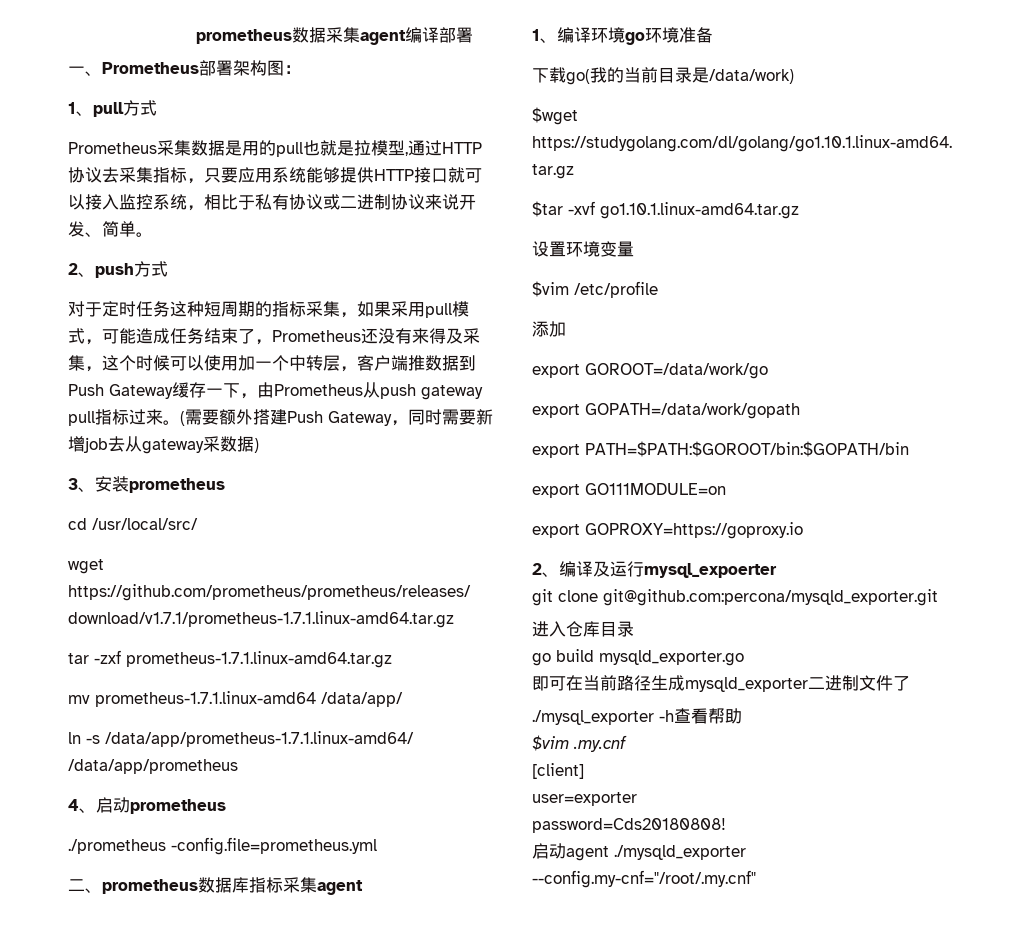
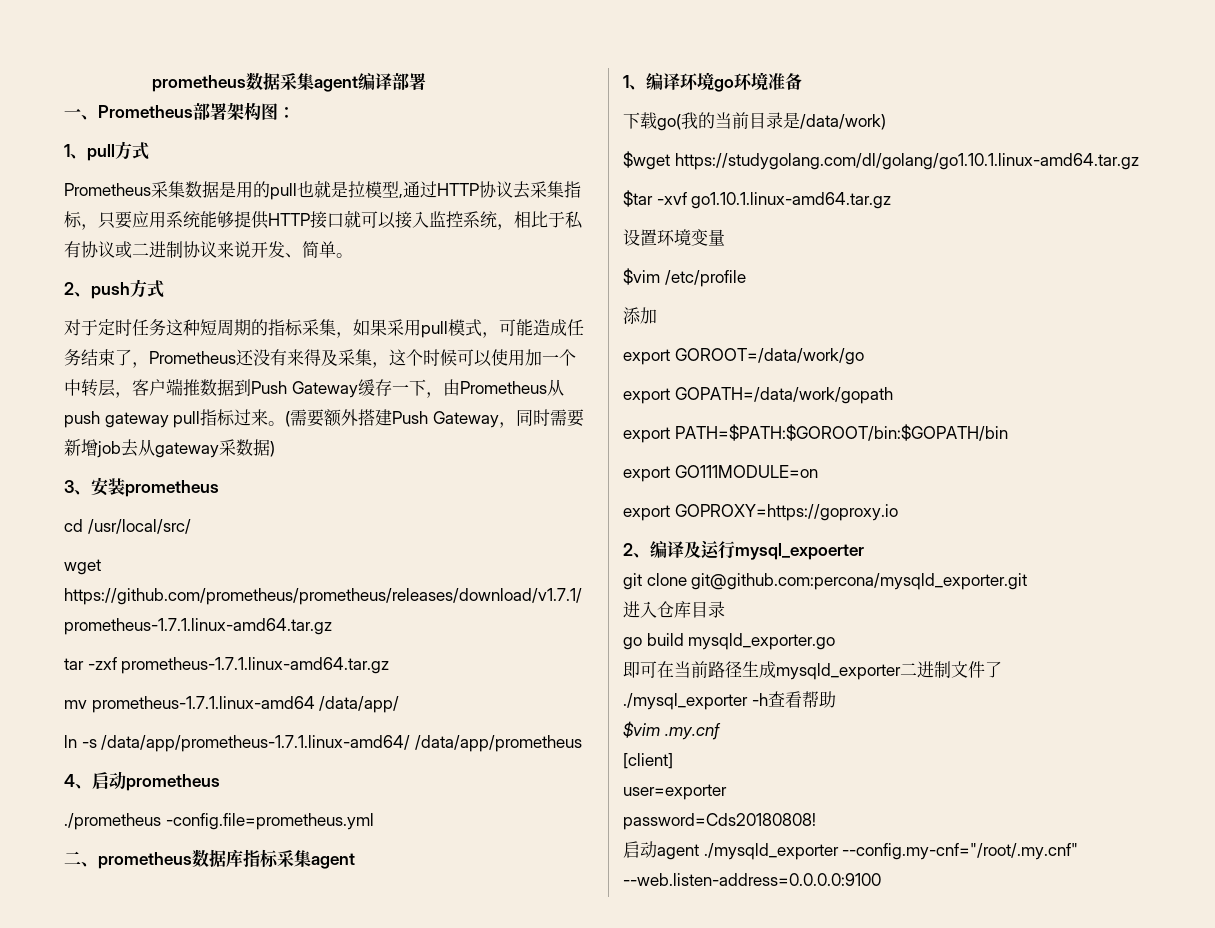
- 启动agent ./mysqld_exporter --config.my-cnf="/root/.my.cnf"
+ 启动agent ./mysqld_exporter --config.my-cnf="/root/.my.cnf" --web.listen-address=0.0.0.0:9100

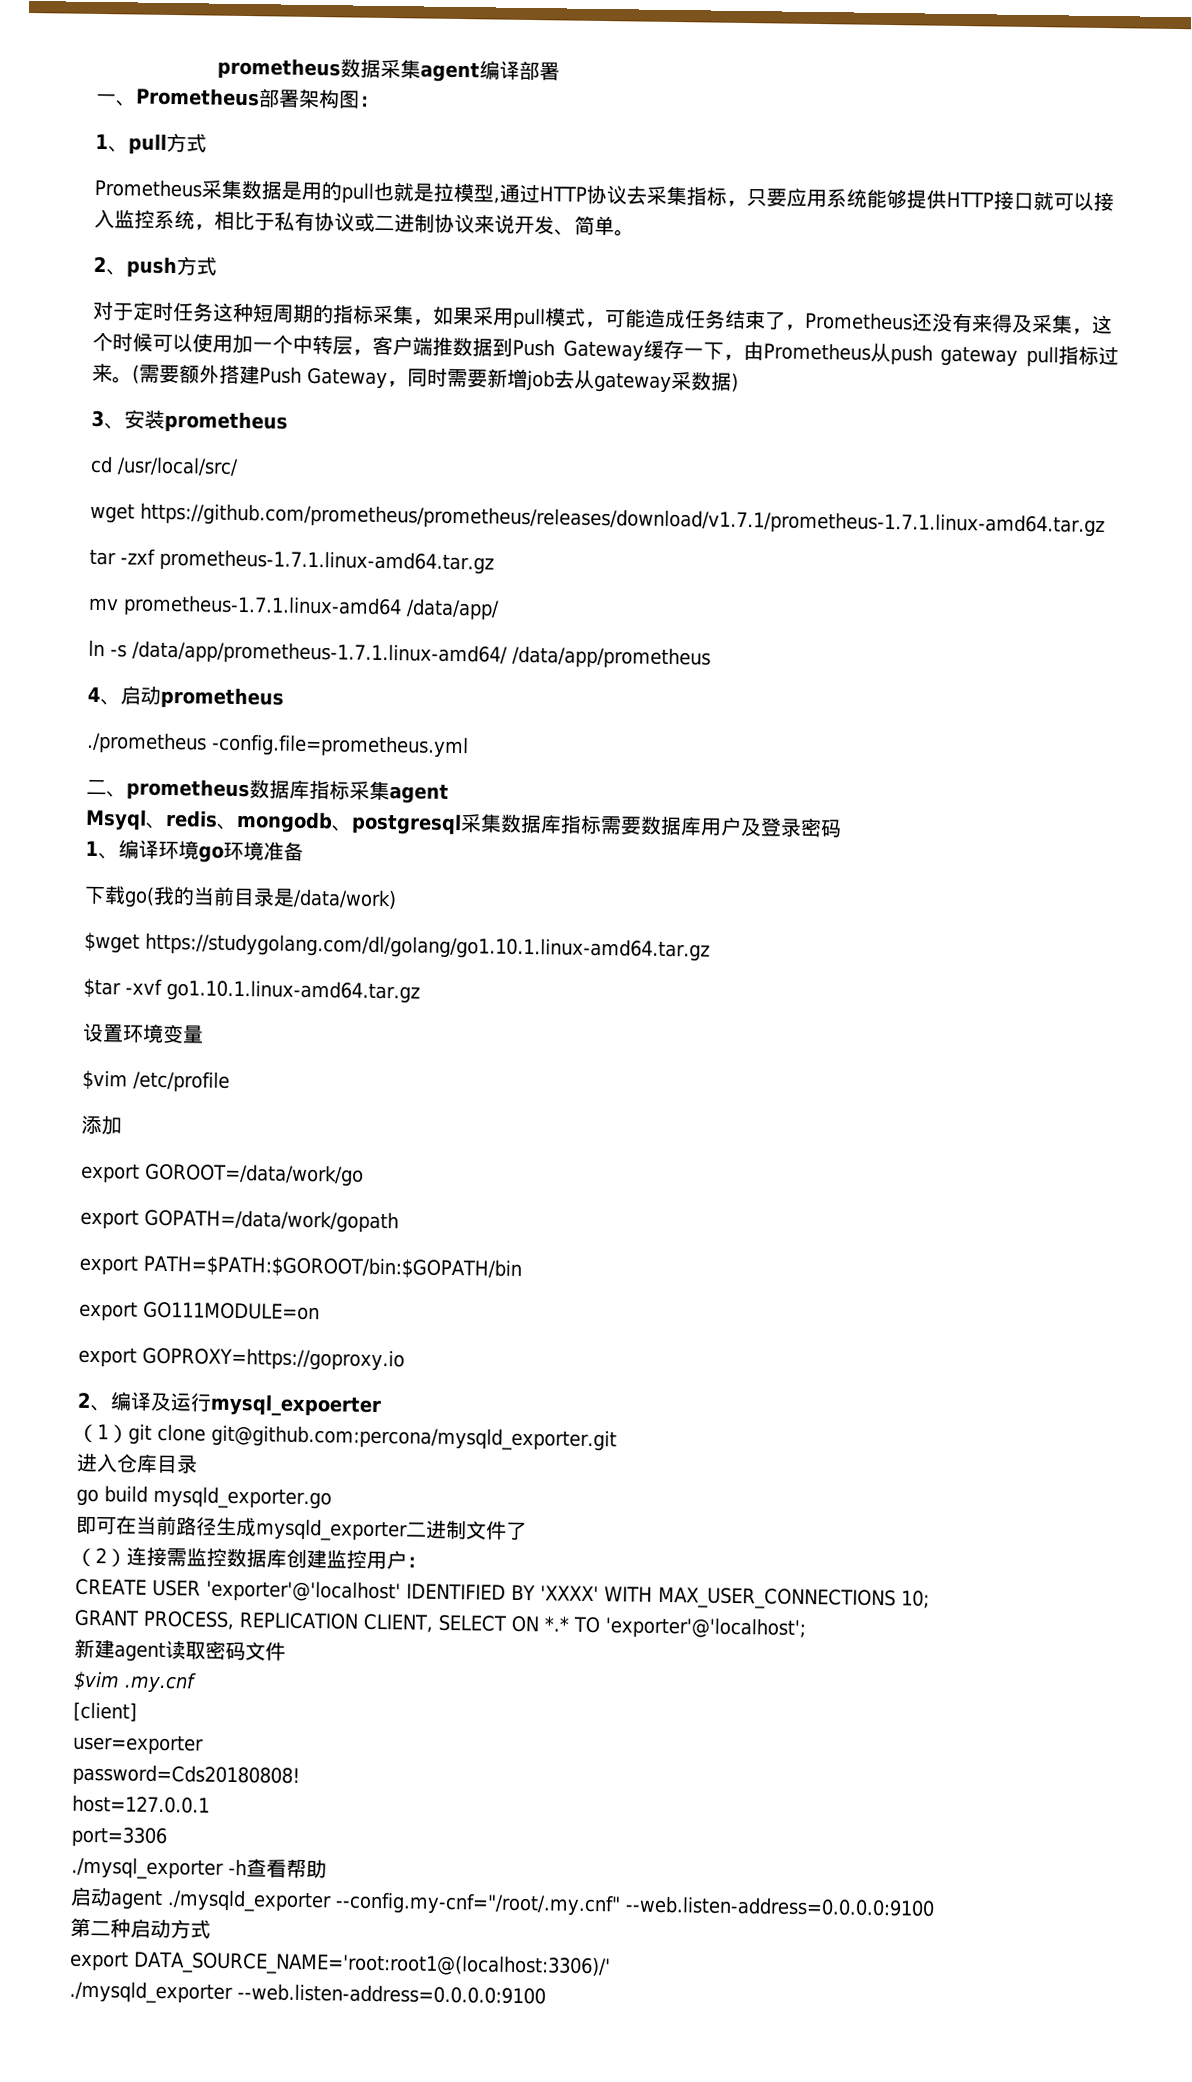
+ Msyql、redis、mongodb、postgresql采集数据库指标需要数据库用户及登录密码
- git clone git@github.com:percona/mysqld_exporter.git
+ （1）git clone git@github.com:percona/mysqld_exporter.git
- ./mysql_exporter -h查看帮助
+ （2）连接需监控数据库创建监控用户：
+ CREATE USER 'exporter'@'localhost' IDENTIFIED BY 'XXXX' WITH MAX_USER_CONNECTIONS 10;
+ GRANT PROCESS, REPLICATION CLIENT, SELECT ON *.* TO 'exporter'@'localhost';
+ 新建agent读取密码文件
+ host=127.0.0.1
+ port=3306
+ ./mysql_exporter -h查看帮助
+ 第二种启动方式
+ export DATA_SOURCE_NAME='root:root1@(localhost:3306)/'
+ ./mysqld_exporter --web.listen-address=0.0.0.0:9100

